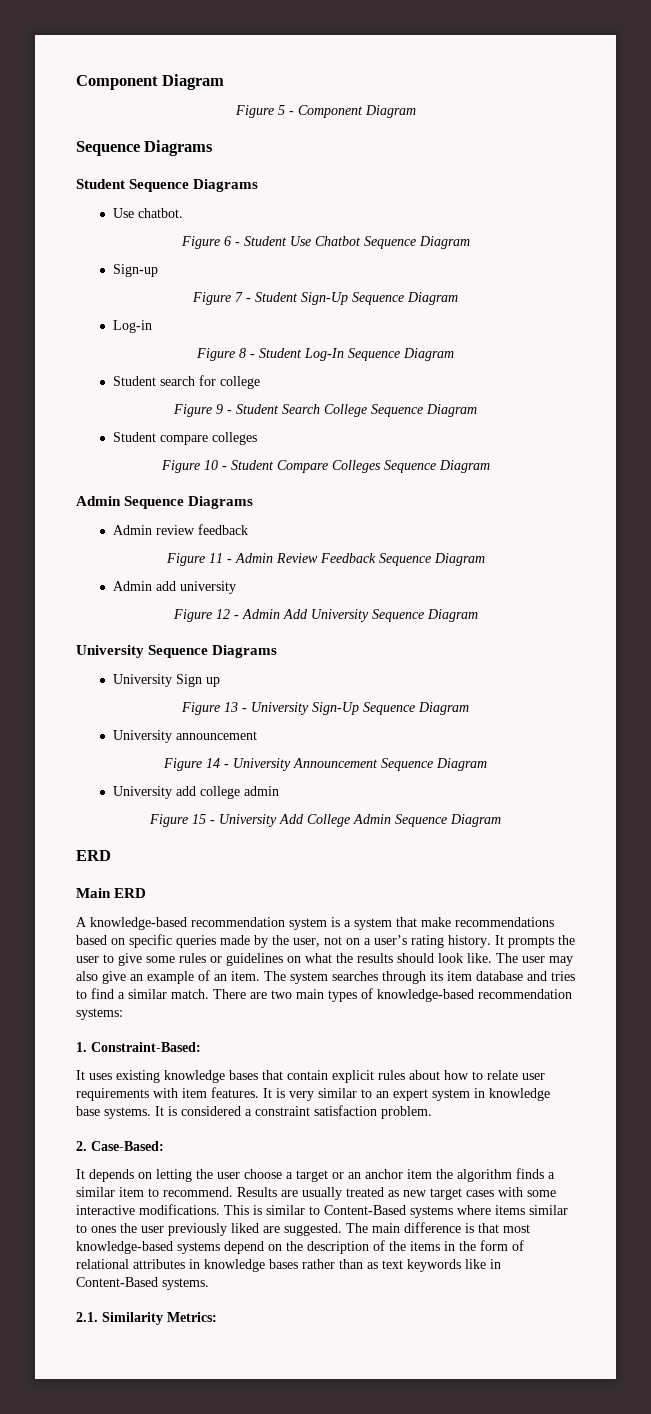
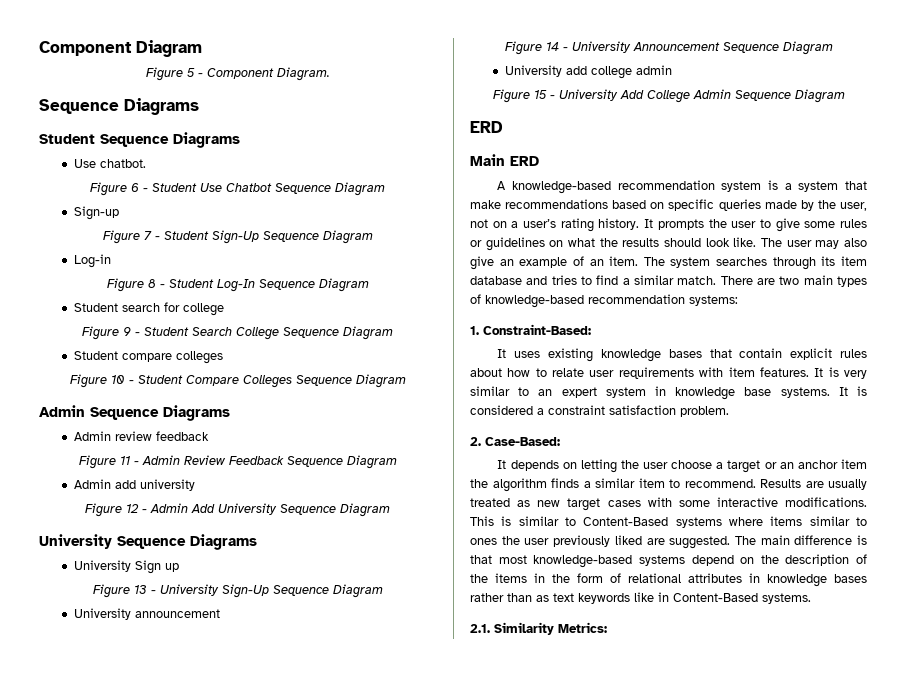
- Figure 5 - Component Diagram
+ Figure 5 - Component Diagram.

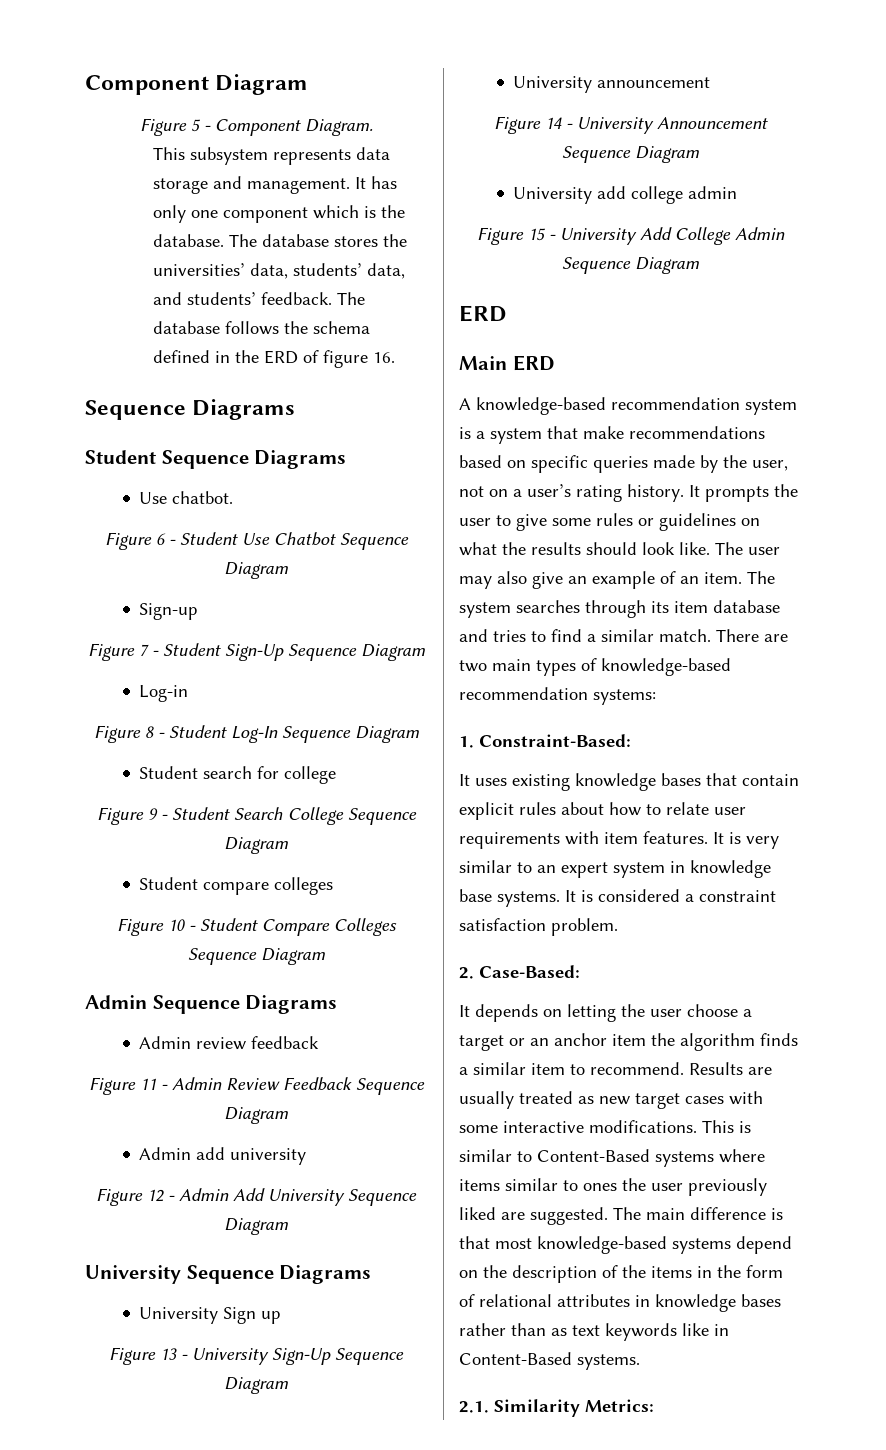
+ This subsystem represents data storage and management. It has only one component which is the database. The database stores the universities’ data, students’ data, and students’ feedback. The database follows the schema defined in the ERD of figure 16.

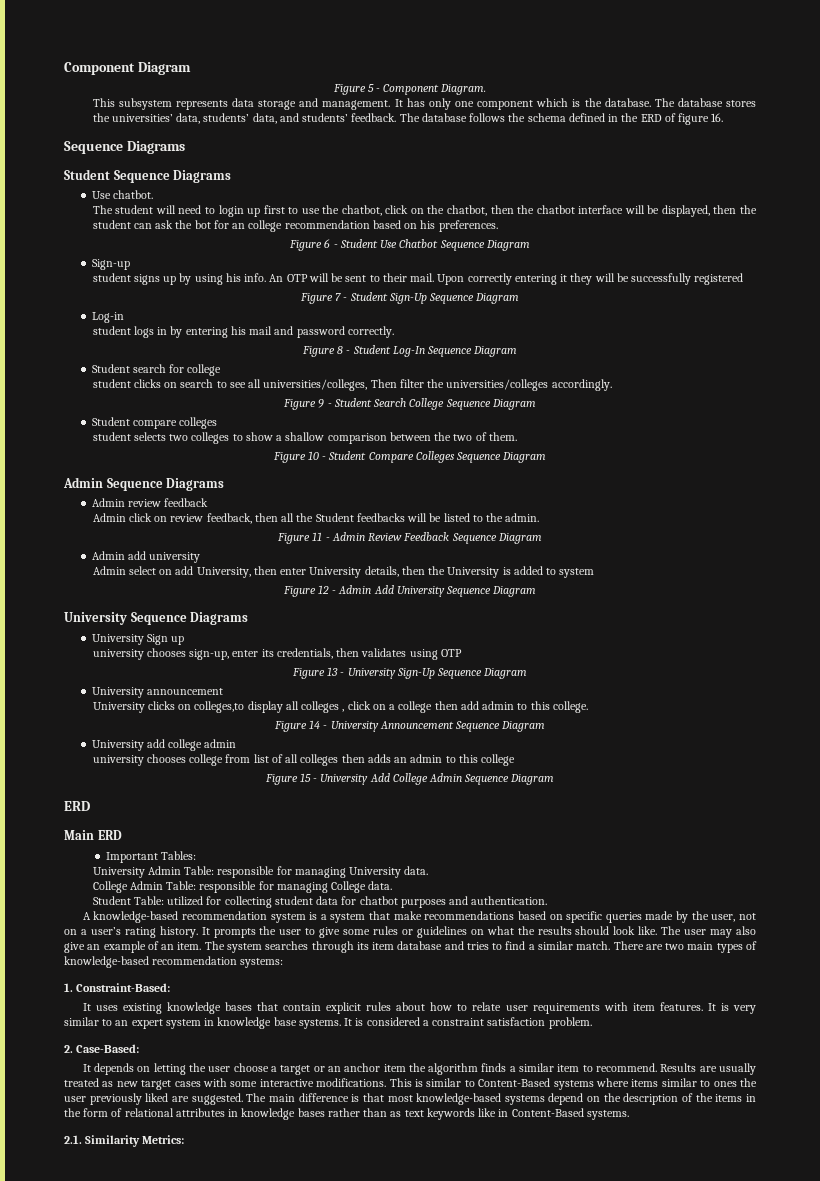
+ The student will need to login up first to use the chatbot, click on the chatbot, then the chatbot interface will be displayed, then the student can ask the bot for an college recommendation based on his preferences.
+ student signs up by using his info. An OTP will be sent to their mail. Upon correctly entering it they will be successfully registered
+ student logs in by entering his mail and password correctly.
+ student clicks on search to see all universities/colleges, Then filter the universities/colleges accordingly.
+ student selects two colleges to show a shallow comparison between the two of them.
+ Admin click on review feedback, then all the Student feedbacks will be listed to the admin.
+ Admin select on add University, then enter University details, then the University is added to system
+ university chooses sign-up, enter its credentials, then validates using OTP
+ University clicks on colleges,to display all colleges , click on a college then add admin to this college.
+ university chooses college from list of all colleges then adds an admin to this college
+ Important Tables:
+ University Admin Table: responsible for managing University data.
+ College Admin Table: responsible for managing College data.
+ Student Table: utilized for collecting student data for chatbot purposes and authentication.

